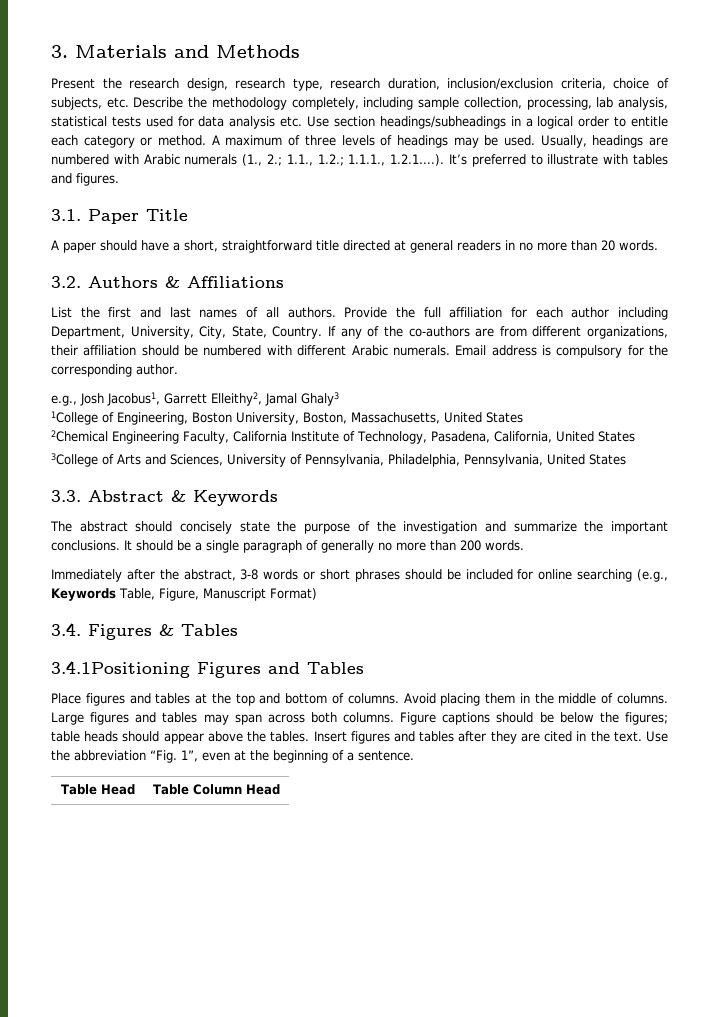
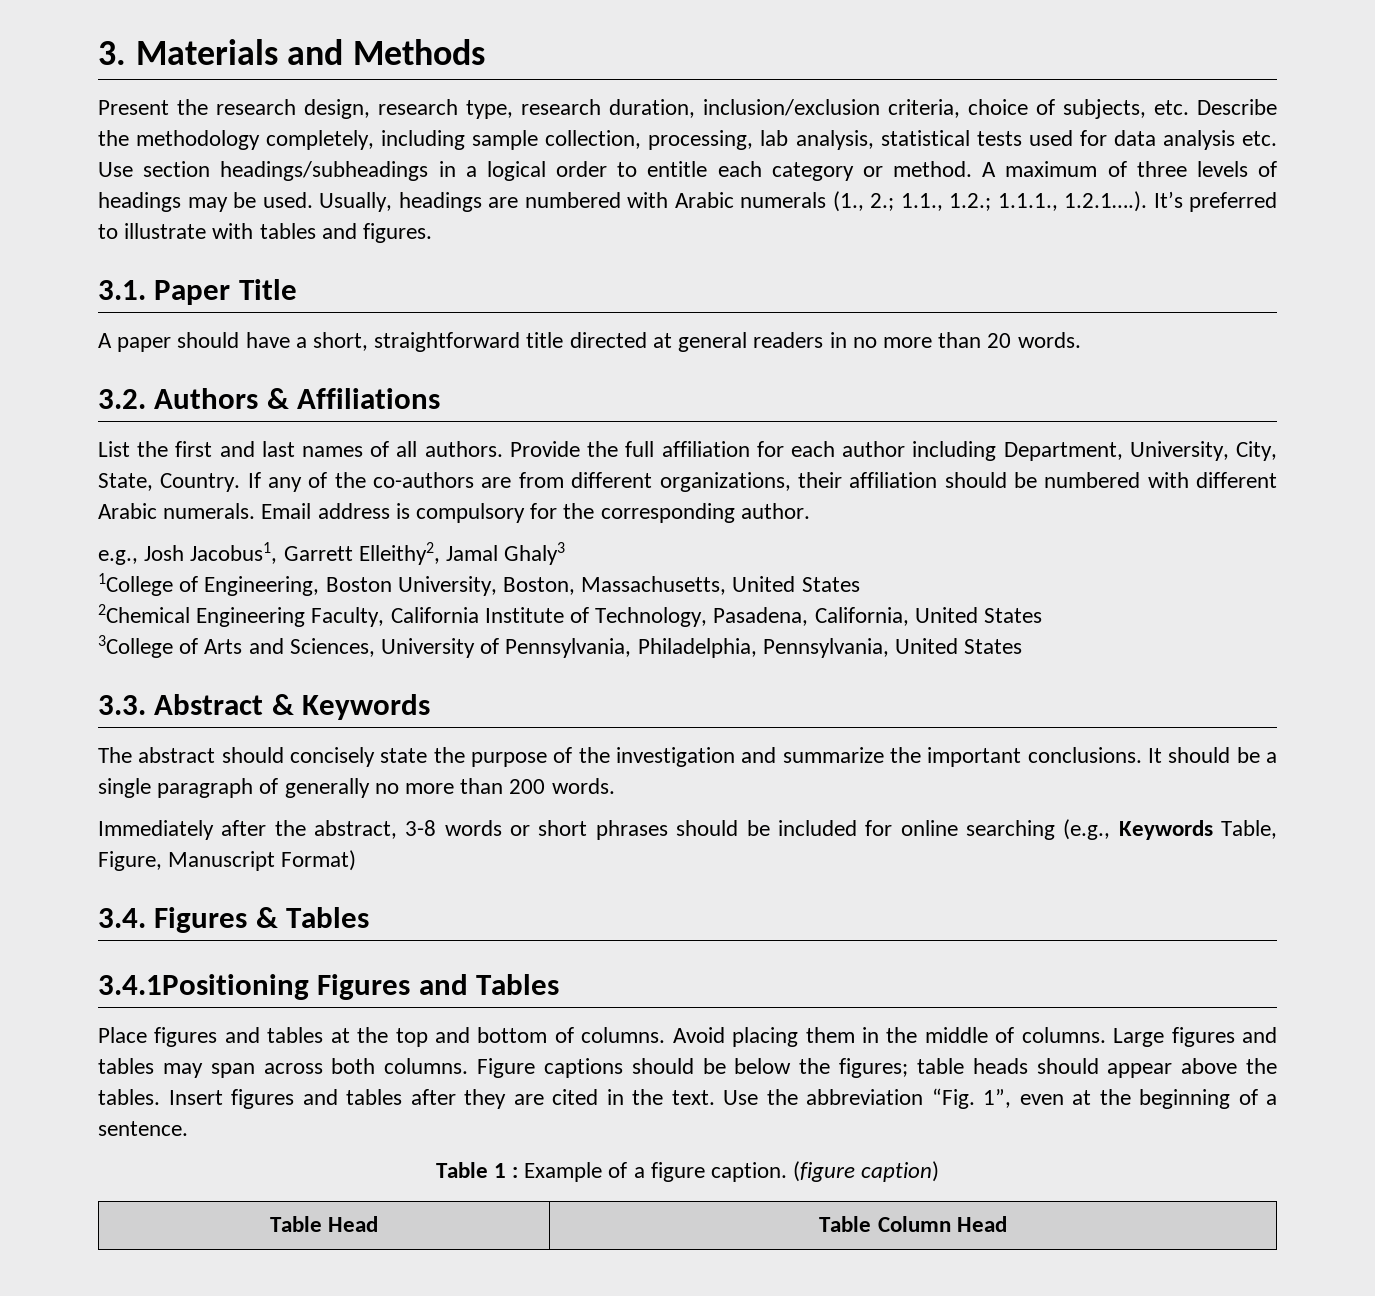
+ Table 1 : Example of a figure caption. (figure caption)

